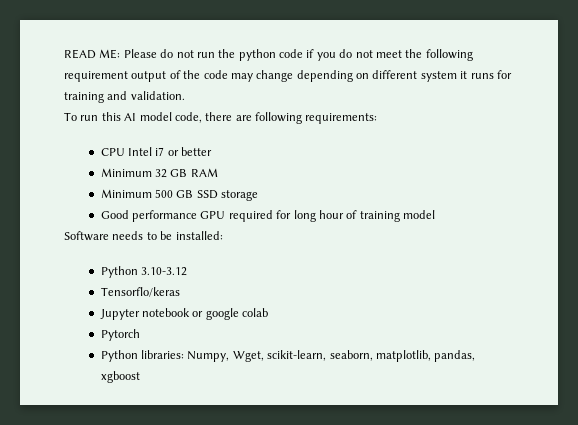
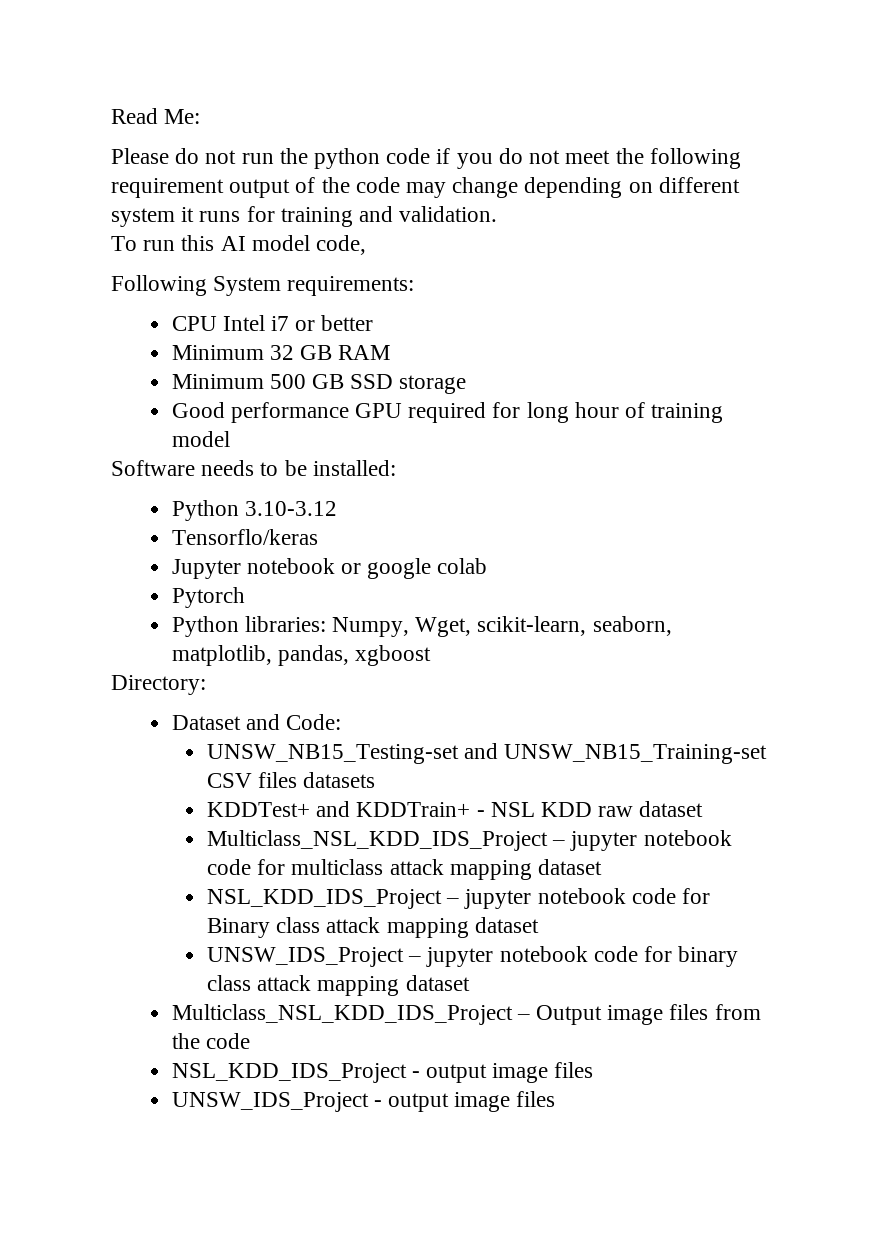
- READ ME: Please do not run the python code if you do not meet the following requirement output of the code may change depending on different system it runs for training and validation.
+ Read Me:
+ Please do not run the python code if you do not meet the following requirement output of the code may change depending on different system it runs for training and validation.
- To run this AI model code, there are following requirements:
+ To run this AI model code,
+ Following System requirements:
+ Directory:
+ Dataset and Code:
+ UNSW_NB15_Testing-set and UNSW_NB15_Training-set CSV files datasets
+ KDDTest+ and KDDTrain+ - NSL KDD raw dataset
+ Multiclass_NSL_KDD_IDS_Project – jupyter notebook code for multiclass attack mapping dataset
+ NSL_KDD_IDS_Project – jupyter notebook code for Binary class attack mapping dataset
+ UNSW_IDS_Project – jupyter notebook code for binary class attack mapping dataset
+ Multiclass_NSL_KDD_IDS_Project – Output image files from the code
+ NSL_KDD_IDS_Project - output image files
+ UNSW_IDS_Project - output image files

